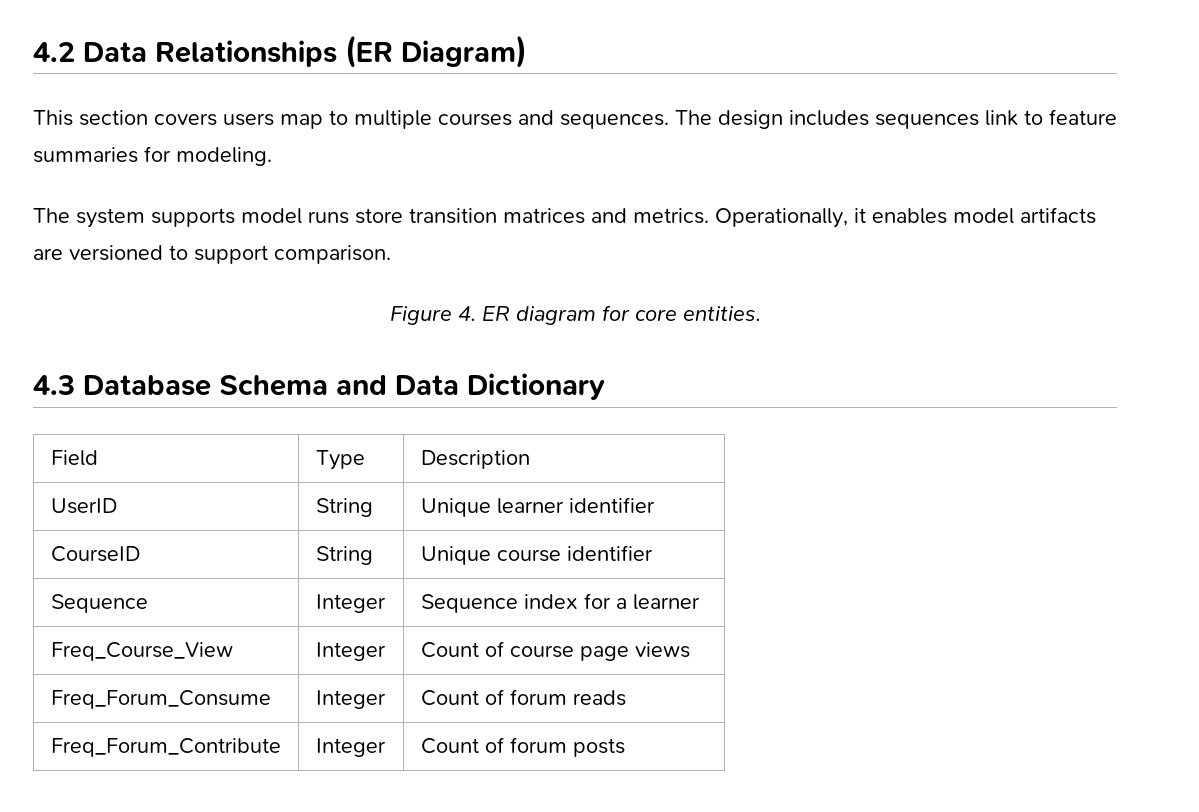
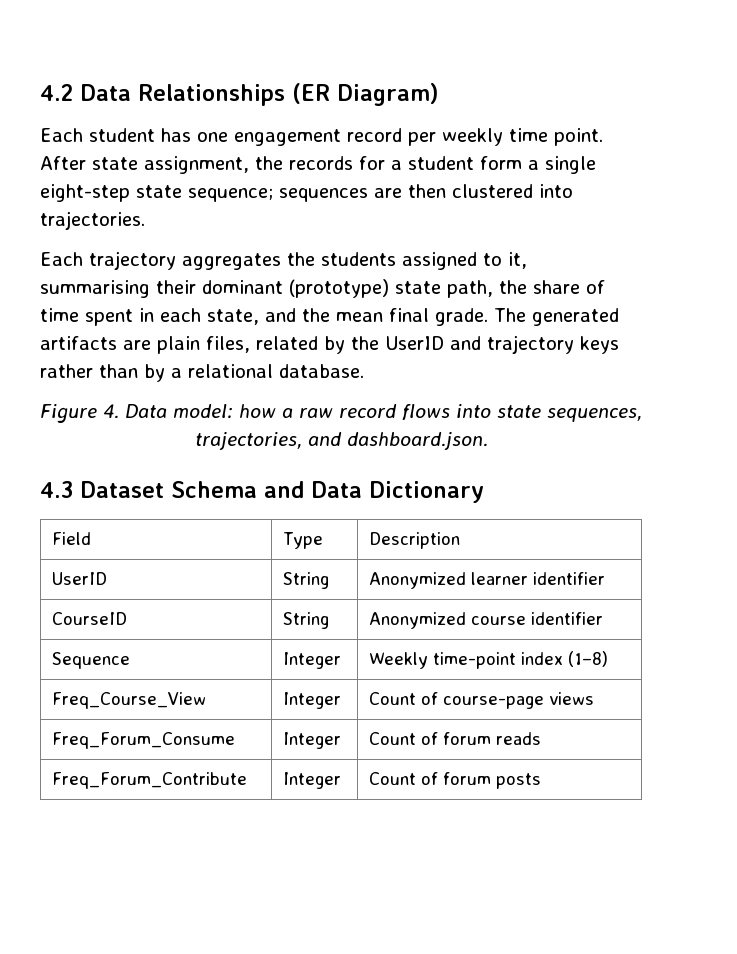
- This section covers users map to multiple courses and sequences. The design includes sequences link to feature summaries for modeling.
- The system supports model runs store transition matrices and metrics. Operationally, it enables model artifacts are versioned to support comparison.
- Figure 4. ER diagram for core entities.
+ Each student has one engagement record per weekly time point. After state assignment, the records for a student form a single eight-step state sequence; sequences are then clustered into trajectories.
+ Each trajectory aggregates the students assigned to it, summarising their dominant (prototype) state path, the share of time spent in each state, and the mean final grade. The generated artifacts are plain files, related by the UserID and trajectory keys rather than by a relational database.
+ Figure 4. Data model: how a raw record flows into state sequences, trajectories, and dashboard.json.
- 4.3 Database Schema and Data Dictionary
+ 4.3 Dataset Schema and Data Dictionary
- UserID | String | Unique learner identifier
+ UserID | String | Anonymized learner identifier
- CourseID | String | Unique course identifier
+ CourseID | String | Anonymized course identifier
- Sequence | Integer | Sequence index for a learner
+ Sequence | Integer | Weekly time-point index (1–8)
- Freq_Course_View | Integer | Count of course page views
+ Freq_Course_View | Integer | Count of course-page views

